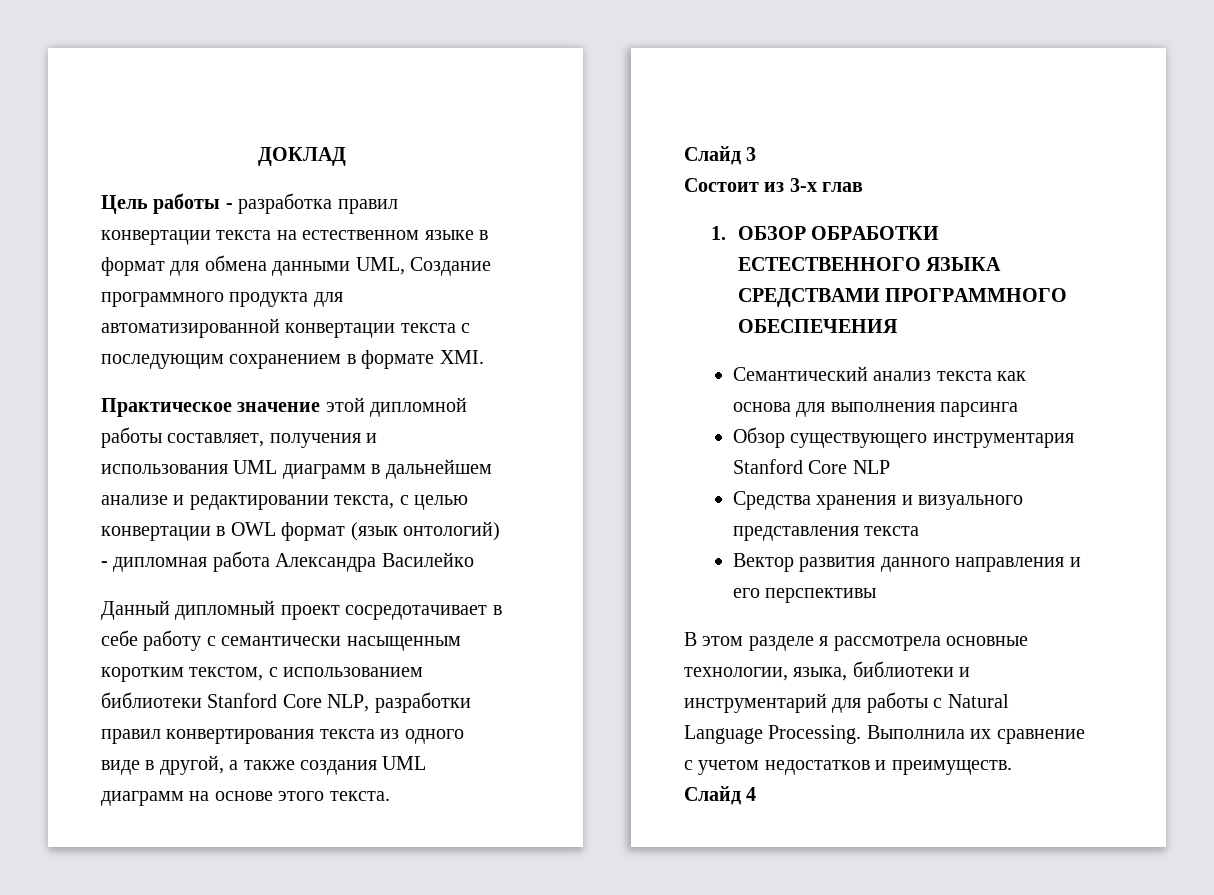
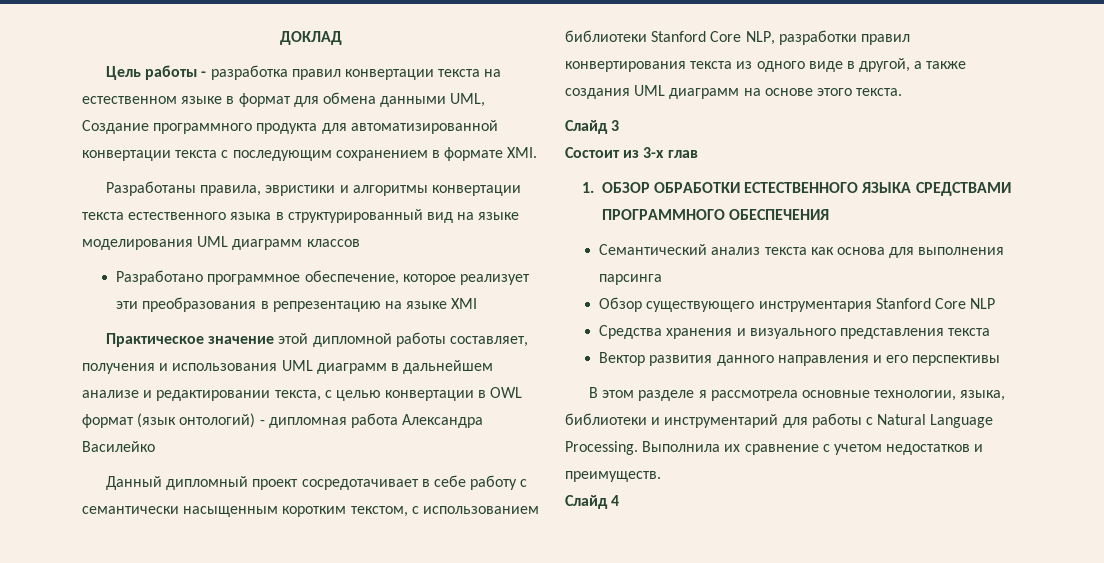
+ Разработаны правила, эвристики и алгоритмы конвертации текста естественного языка в структурированный вид на языке моделирования UML диаграмм классов
+ Разработано программное обеспечение, которое реализует эти преобразования в репрезентацию на языке XMI

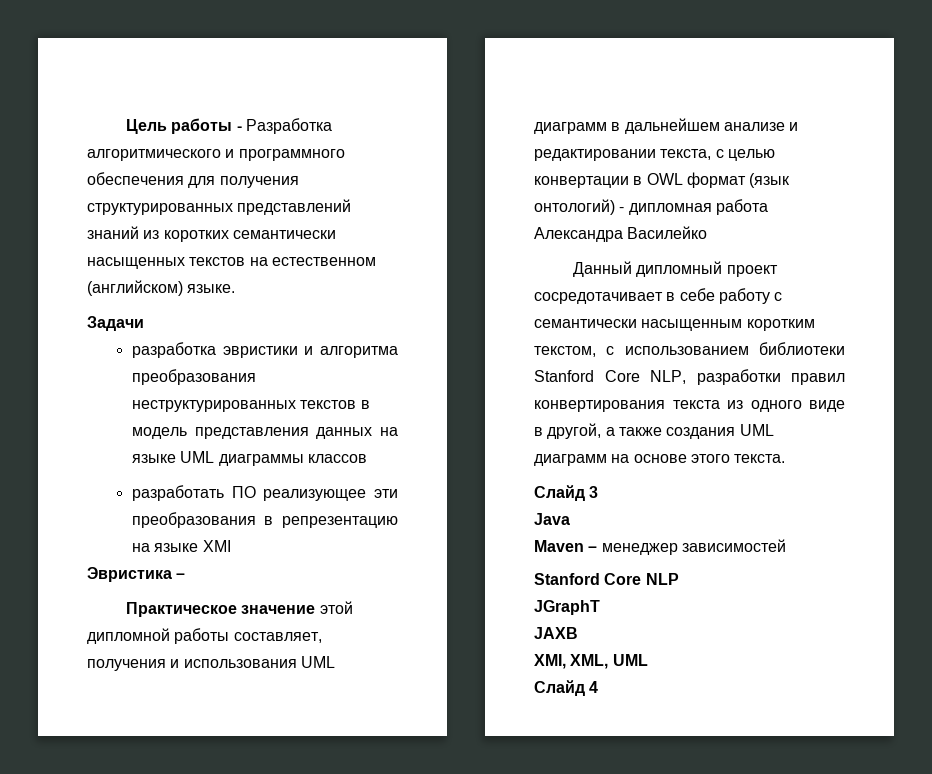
- ДОКЛАД
- Цель работы - разработка правил конвертации текста на естественном языке в формат для обмена данными UML, Создание программного продукта для автоматизированной конвертации текста с последующим сохранением в формате XMI.
- Разработаны правила, эвристики и алгоритмы конвертации текста естественного языка в структурированный вид на языке моделирования UML диаграмм классов
- Разработано программное обеспечение, которое реализует эти преобразования в репрезентацию на языке XMI
+ Цель работы - Разработка алгоритмического и программного обеспечения для получения структурированных представлений знаний из коротких семантически насыщенных текстов на естественном (английском) языке.
+ Задачи
+ разработка эвристики и алгоритма преобразования неструктурированных текстов в модель представления данных на языке UML диаграммы классов
+ разработать ПО реализующее эти преобразования в репрезентацию на языке XMI
+ Эвристика –
- Состоит из 3-х глав
- 1. ОБЗОР ОБРАБОТКИ ЕСТЕСТВЕННОГО ЯЗЫКА СРЕДСТВАМИ ПРОГРАММНОГО ОБЕСПЕЧЕНИЯ
- Семантический анализ текста как основа для выполнения парсинга
- Обзор существующего инструментария Stanford Core NLP
- Средства хранения и визуального представления текста
- Вектор развития данного направления и его перспективы
- В этом разделе я рассмотрела основные технологии, языка, библиотеки и инструментарий для работы с Natural Language Processing. Выполнила их сравнение с учетом недостатков и преимуществ.
+ Java
+ Maven – менеджер зависимостей
+ Stanford Core NLP
+ JGraphT
+ JAXB
+ XMI, XML, UML

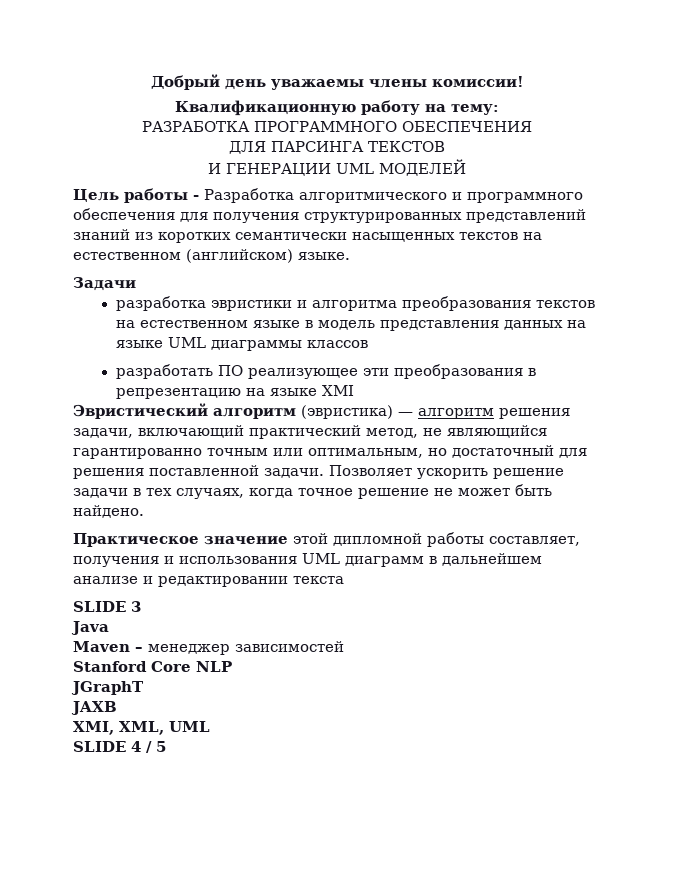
+ Добрый день уважаемы члены комиссии!
+ Квалификационную работу на тему:
+ РАЗРАБОТКА ПРОГРАММНОГО ОБЕСПЕЧЕНИЯ
+ ДЛЯ ПАРСИНГА ТЕКСТОВ
+ И ГЕНЕРАЦИИ UML МОДЕЛЕЙ
- разработка эвристики и алгоритма преобразования неструктурированных текстов в модель представления данных на языке UML диаграммы классов
+ разработка эвристики и алгоритма преобразования текстов на естественном языке в модель представления данных на языке UML диаграммы классов
- Эвристика –
+ Эвристический алгоритм (эвристика) — алгоритм решения задачи, включающий практический метод, не являющийся гарантированно точным или оптимальным, но достаточный для решения поставленной задачи. Позволяет ускорить решение задачи в тех случаях, когда точное решение не может быть найдено.
- Практическое значение этой дипломной работы составляет, получения и использования UML диаграмм в дальнейшем анализе и редактировании текста, с целью конвертации в OWL формат (язык онтологий) - дипломная работа Александра Василейко
- Данный дипломный проект сосредотачивает в себе работу с семантически насыщенным коротким текстом, с использованием библиотеки Stanford Core NLP, разработки правил конвертирования текста из одного виде в другой, а также создания UML диаграмм на основе этого текста.
- Слайд 3
+ Практическое значение этой дипломной работы составляет, получения и использования UML диаграмм в дальнейшем анализе и редактировании текста
+ SLIDE 3
- Слайд 4
+ SLIDE 4 / 5

